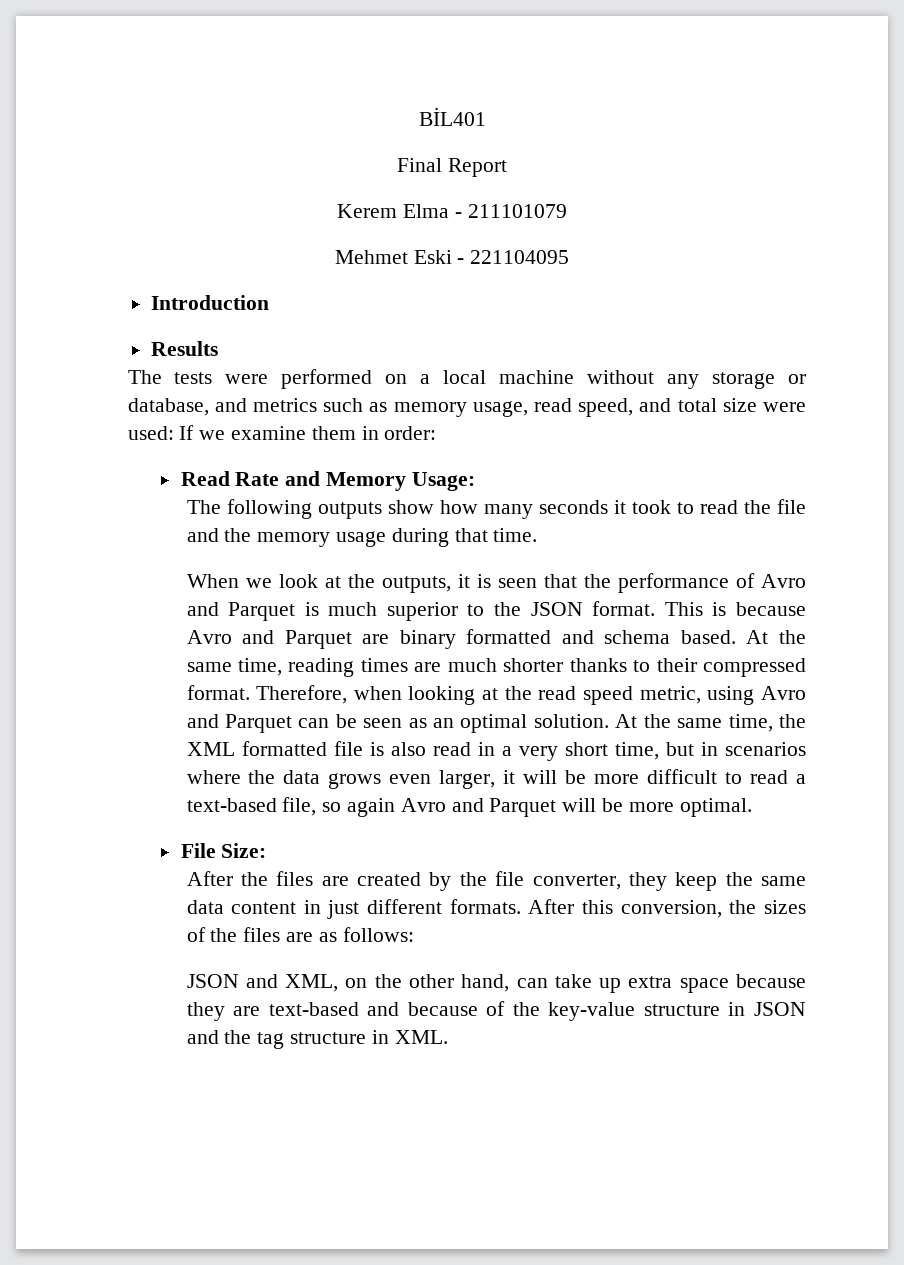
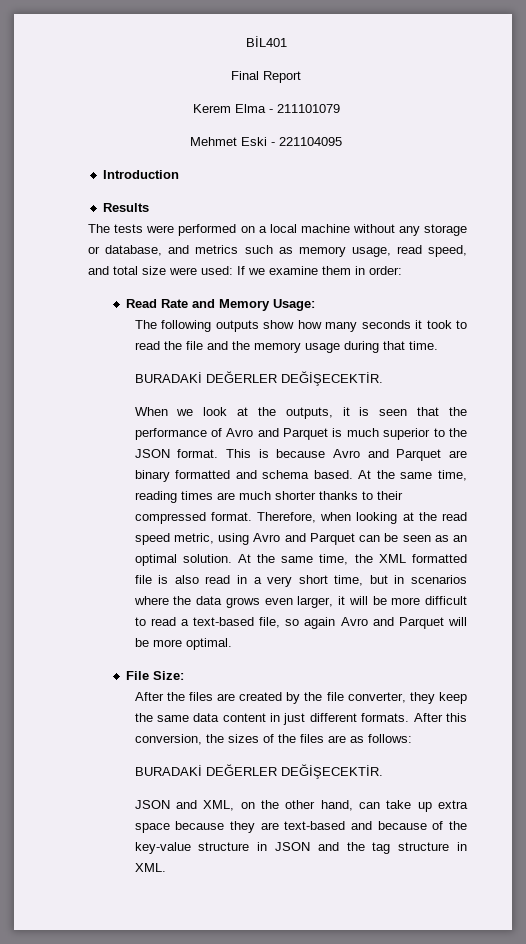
  The following outputs show how many seconds it took to read the file and the memory usage during that time.
+ BURADAKİ DEĞERLER DEĞİŞECEKTİR.
  After this conversion, the sizes of the files are as follows:
+ BURADAKİ DEĞERLER DEĞİŞECEKTİR.

